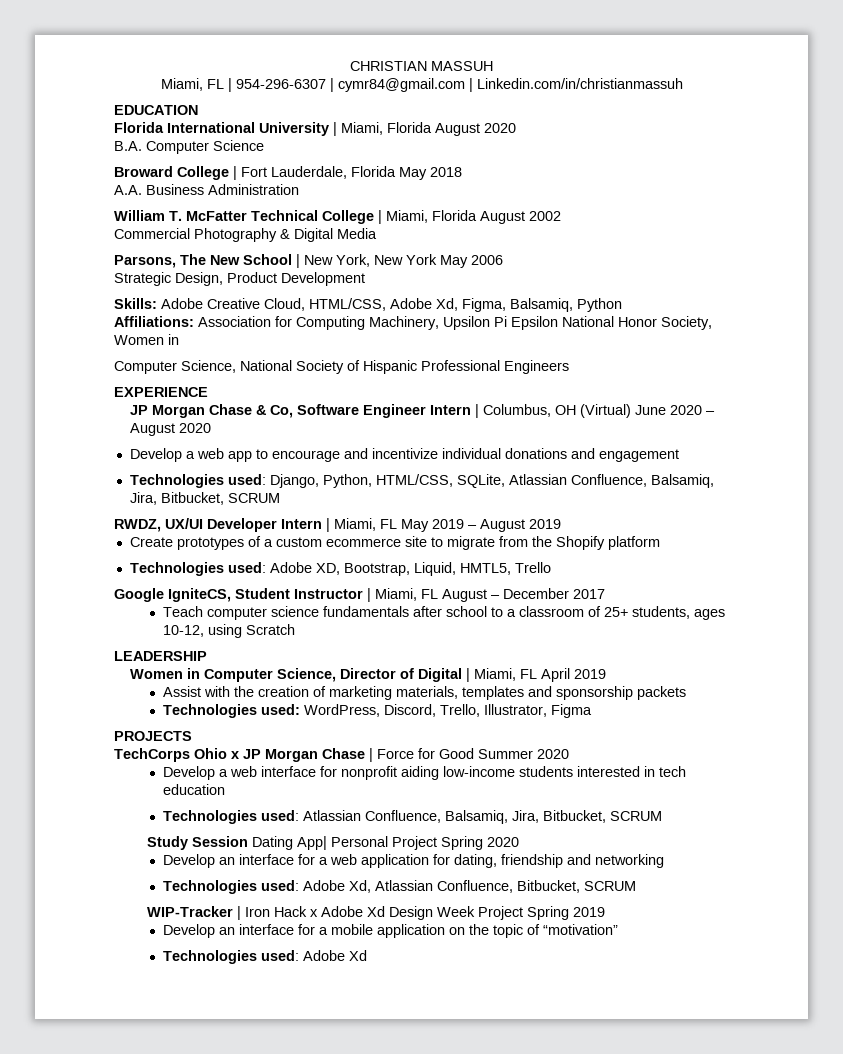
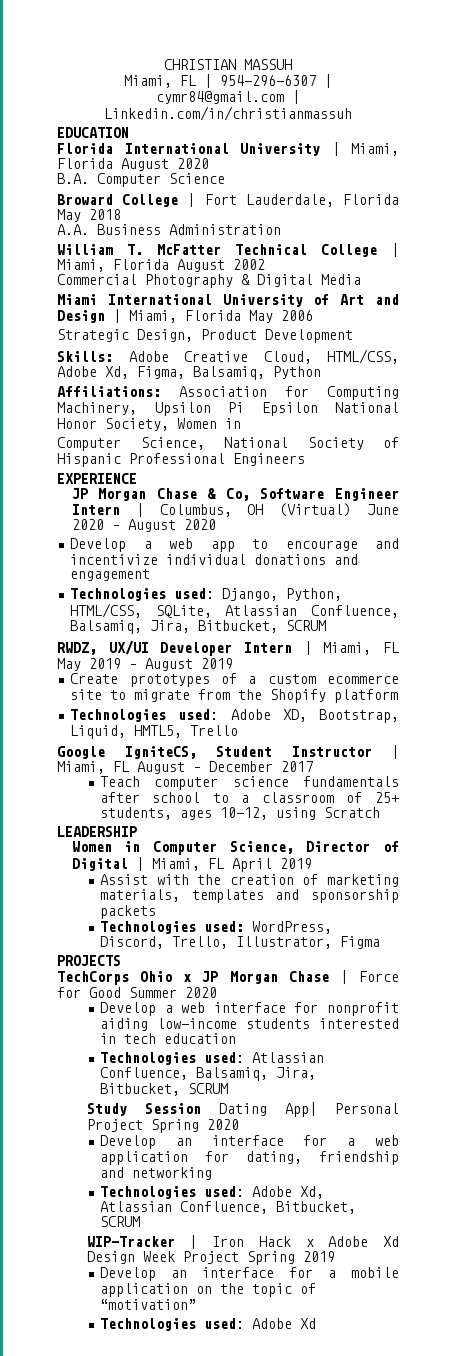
- Parsons, The New School | New York, New York May 2006
+ Miami International University of Art and Design | Miami, Florida May 2006

